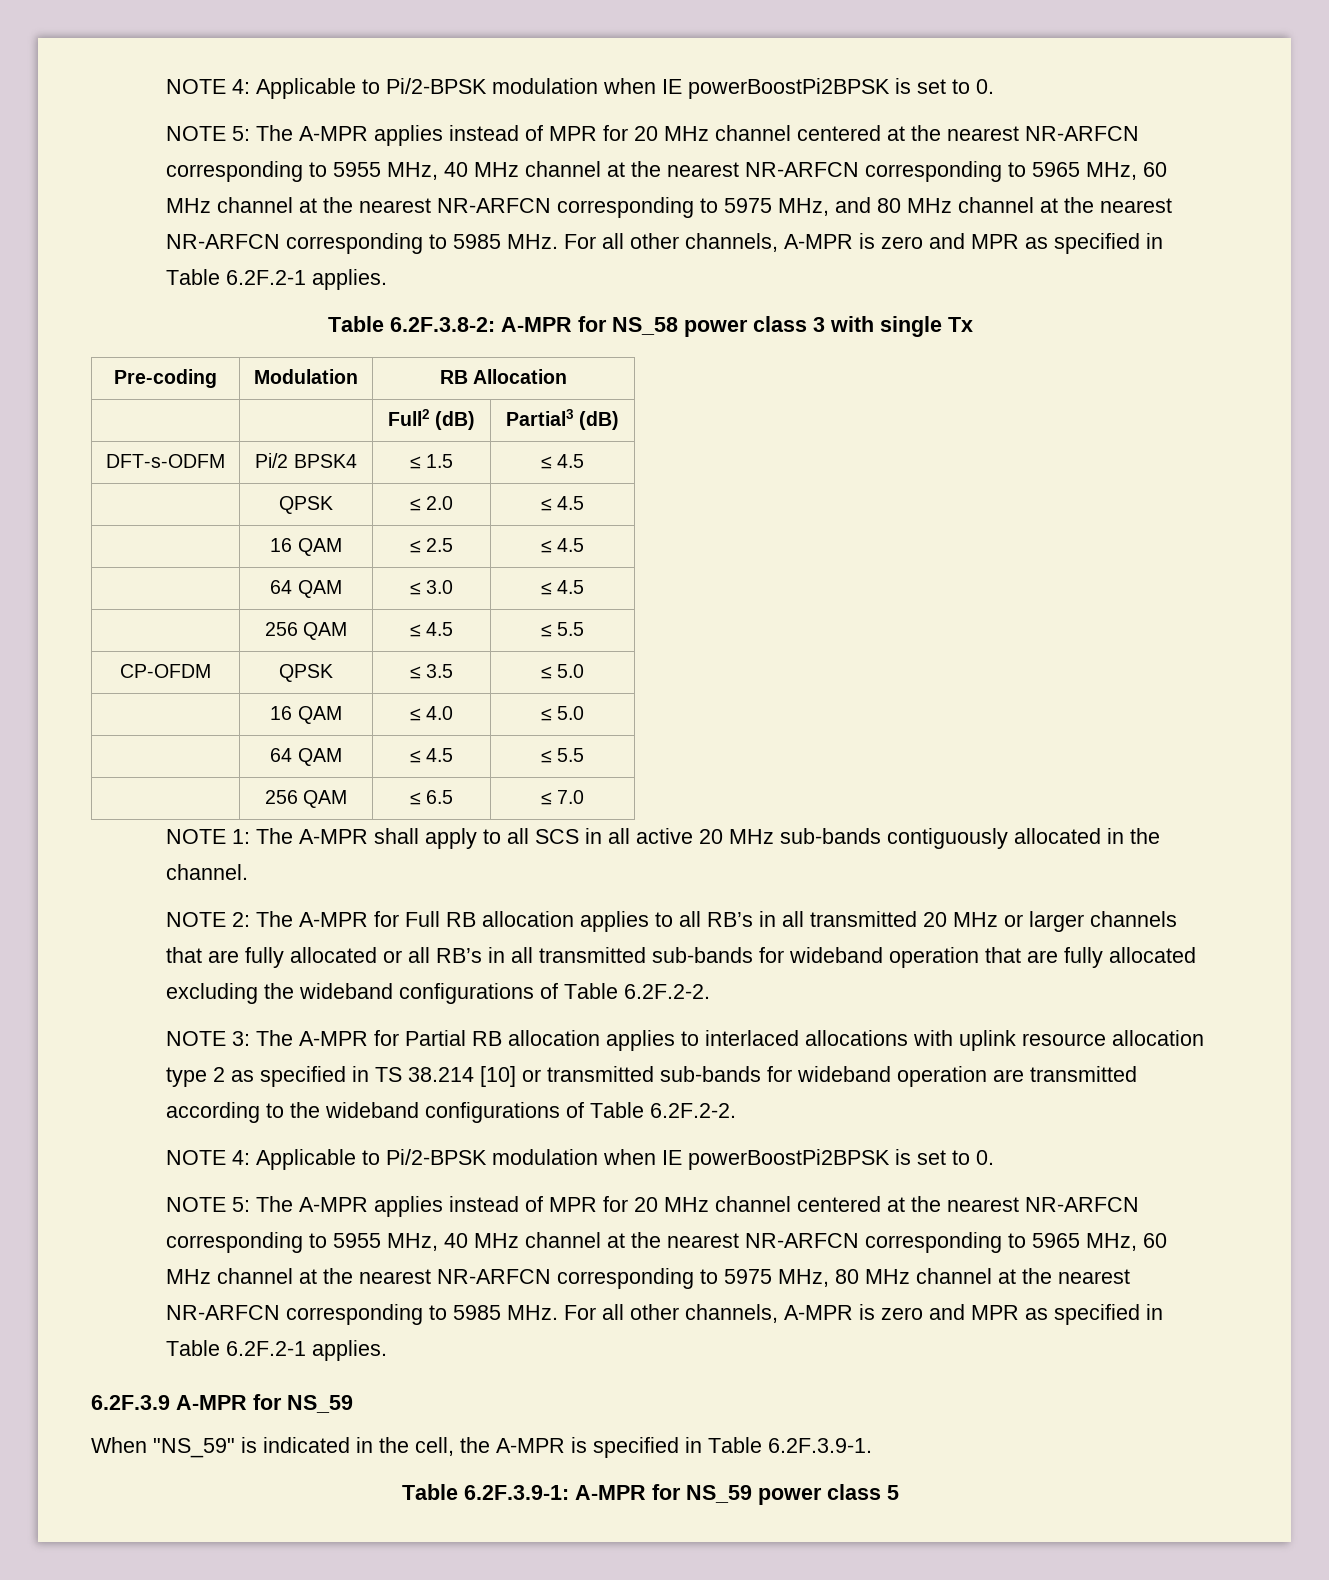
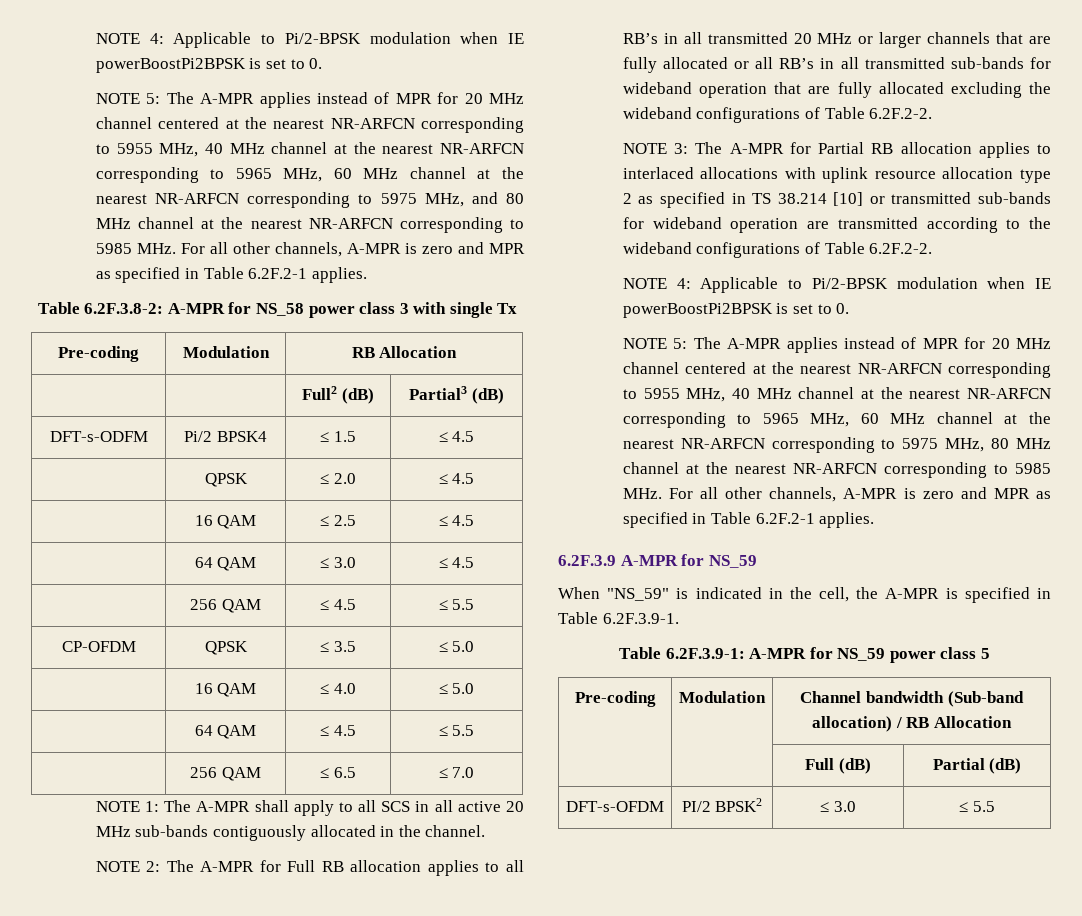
+ Pre-coding | Modulation | Channel bandwidth (Sub-band allocation) / RB Allocation
+ | | Full (dB) | Partial (dB)
+ DFT-s-OFDM | PI/2 BPSK2 | ≤ 3.0 | ≤ 5.5

